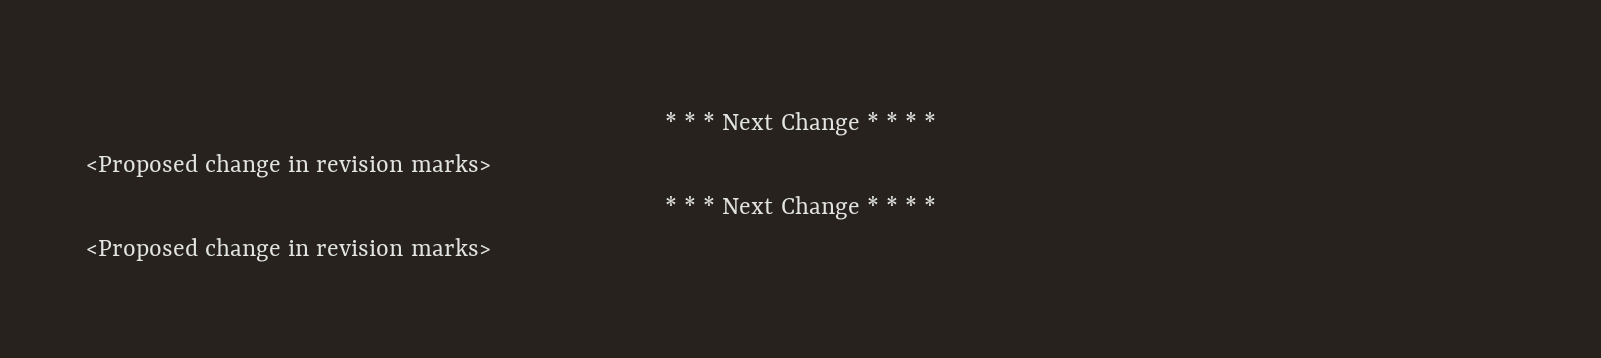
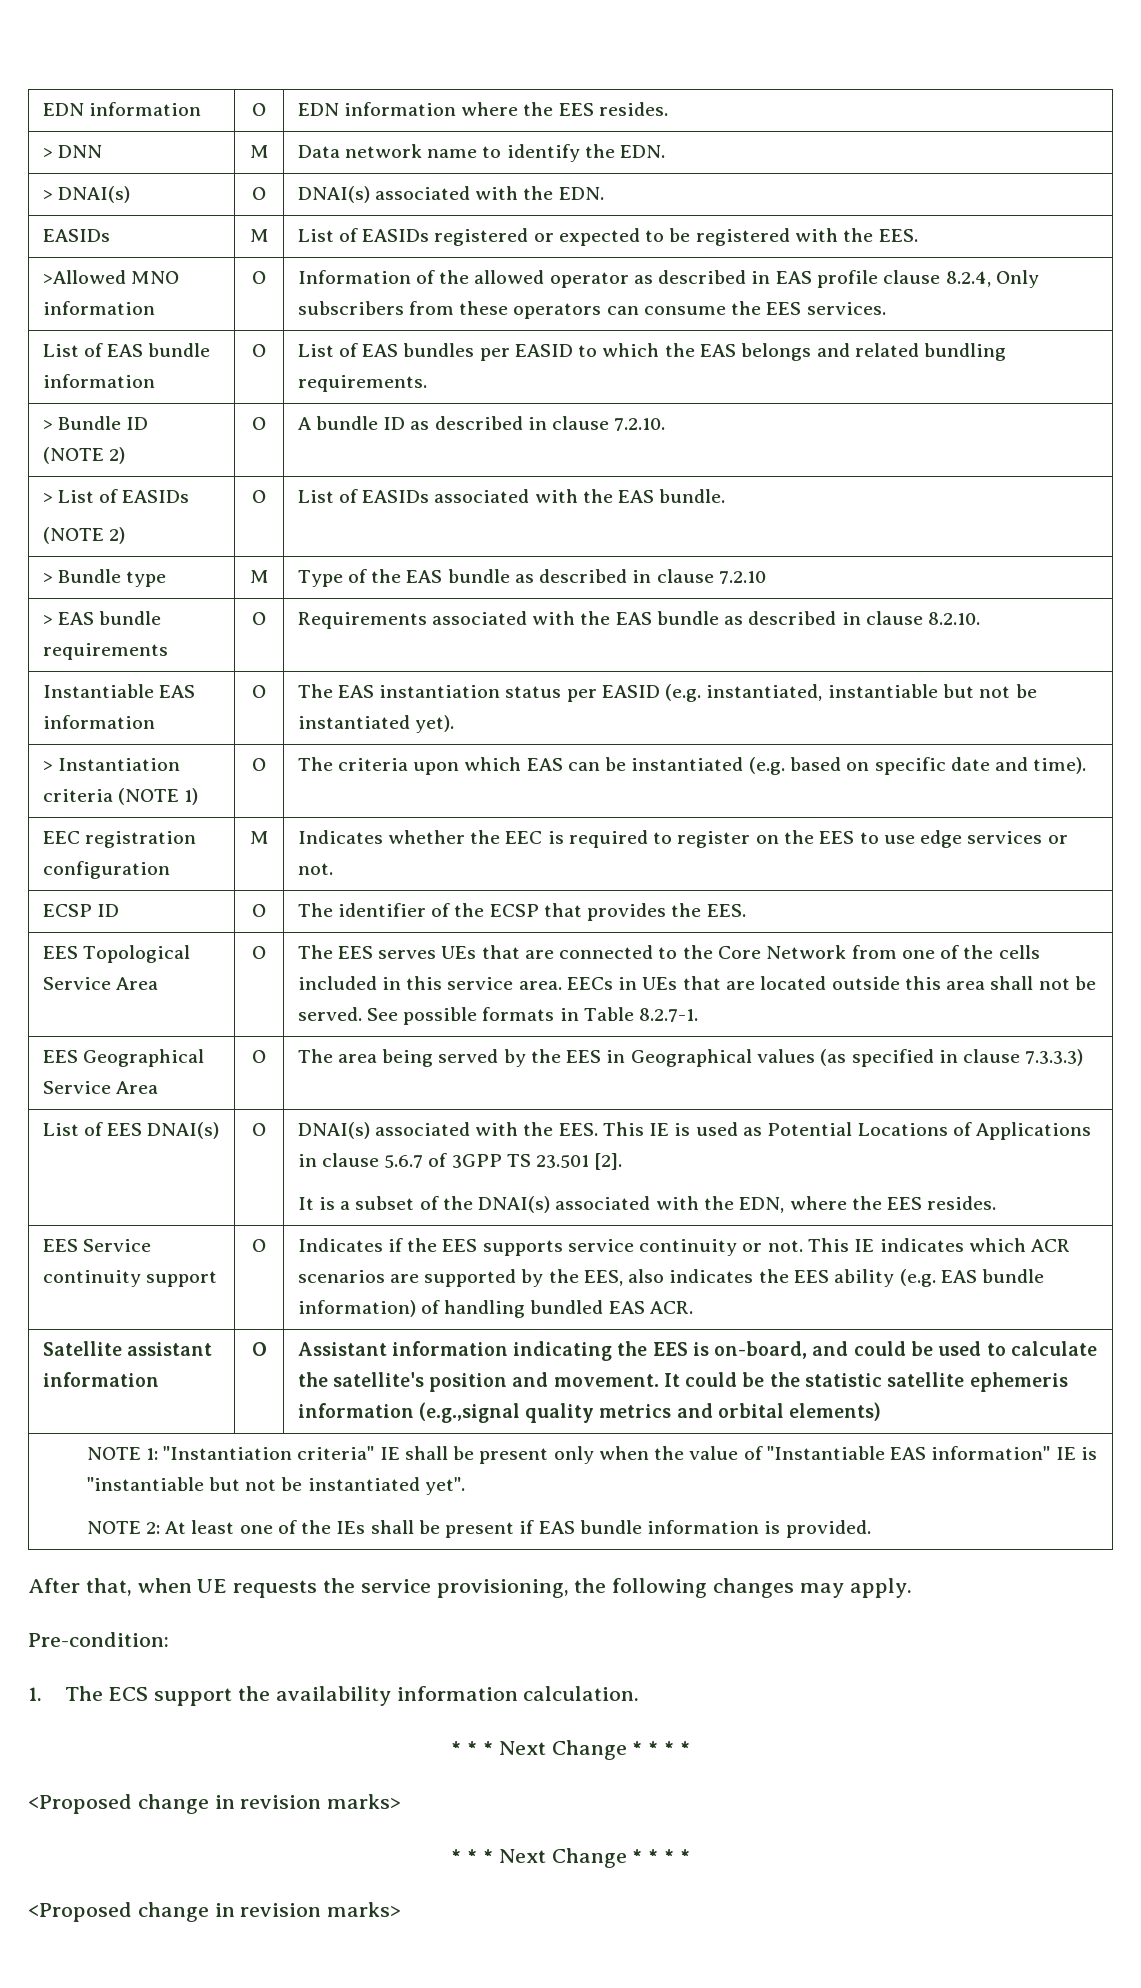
+ EDN information | O | EDN information where the EES resides.
+ > DNN | M | Data network name to identify the EDN.
+ > DNAI(s) | O | DNAI(s) associated with the EDN.
+ EASIDs | M | List of EASIDs registered or expected to be registered with the EES.
+ >Allowed MNO information | O | Information of the allowed operator as described in EAS profile clause 8.2.4, Only subscribers from these operators can consume the EES services.
+ List of EAS bundle information | O | List of EAS bundles per EASID to which the EAS belongs and related bundling requirements.
+ > Bundle ID
+ (NOTE 2) | O | A bundle ID as described in clause 7.2.10.
+ > List of EASIDs
+ (NOTE 2) | O | List of EASIDs associated with the EAS bundle.
+ > Bundle type | M | Type of the EAS bundle as described in clause 7.2.10
+ > EAS bundle requirements | O | Requirements associated with the EAS bundle as described in clause 8.2.10.
+ Instantiable EAS information | O | The EAS instantiation status per EASID (e.g. instantiated, instantiable but not be instantiated yet).
+ > Instantiation criteria (NOTE 1) | O | The criteria upon which EAS can be instantiated (e.g. based on specific date and time).
+ EEC registration configuration | M | Indicates whether the EEC is required to register on the EES to use edge services or not.
+ ECSP ID | O | The identifier of the ECSP that provides the EES.
+ EES Topological Service Area | O | The EES serves UEs that are connected to the Core Network from one of the cells included in this service area. EECs in UEs that are located outside this area shall not be served. See possible formats in Table 8.2.7-1.
+ EES Geographical Service Area | O | The area being served by the EES in Geographical values (as specified in clause 7.3.3.3)
+ List of EES DNAI(s) | O | DNAI(s) associated with the EES. This IE is used as Potential Locations of Applications in clause 5.6.7 of 3GPP TS 23.501 [2].
+ It is a subset of the DNAI(s) associated with the EDN, where the EES resides.
+ EES Service continuity support | O | Indicates if the EES supports service continuity or not. This IE indicates which ACR scenarios are supported by the EES, also indicates the EES ability (e.g. EAS bundle information) of handling bundled EAS ACR.
+ Satellite assistant information | O | Assistant information indicating the EES is on-board, and could be used to calculate the satellite's position and movement. It could be the statistic satellite ephemeris information (e.g.,signal quality metrics and orbital elements)
+ NOTE 1: "Instantiation criteria" IE shall be present only when the value of "Instantiable EAS information" IE is "instantiable but not be instantiated yet".
+ NOTE 2: At least one of the IEs shall be present if EAS bundle information is provided.
+ After that, when UE requests the service provisioning, the following changes may apply.
+ Pre-condition:
+ 1. The ECS support the availability information calculation.

